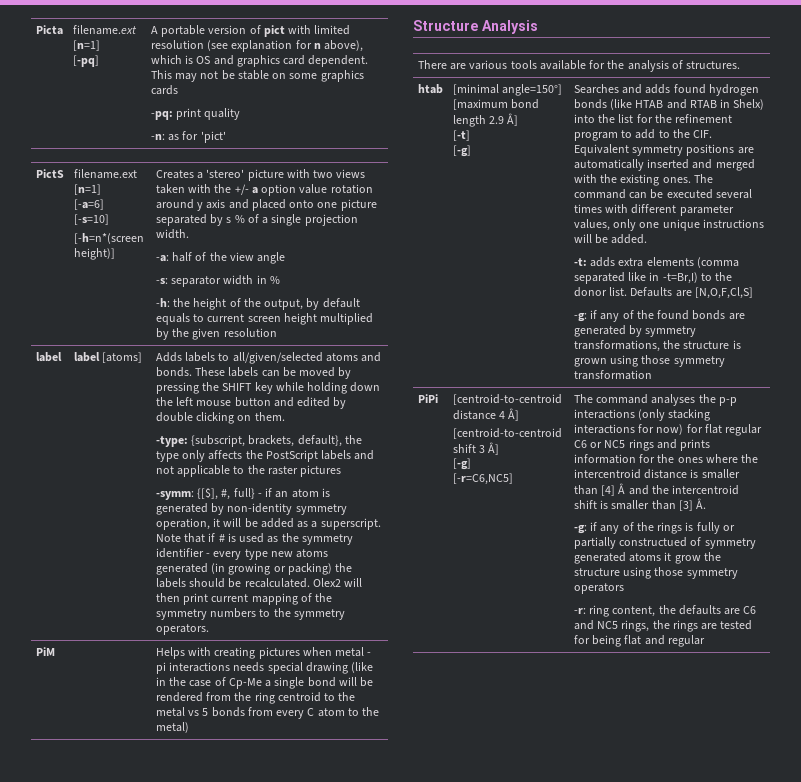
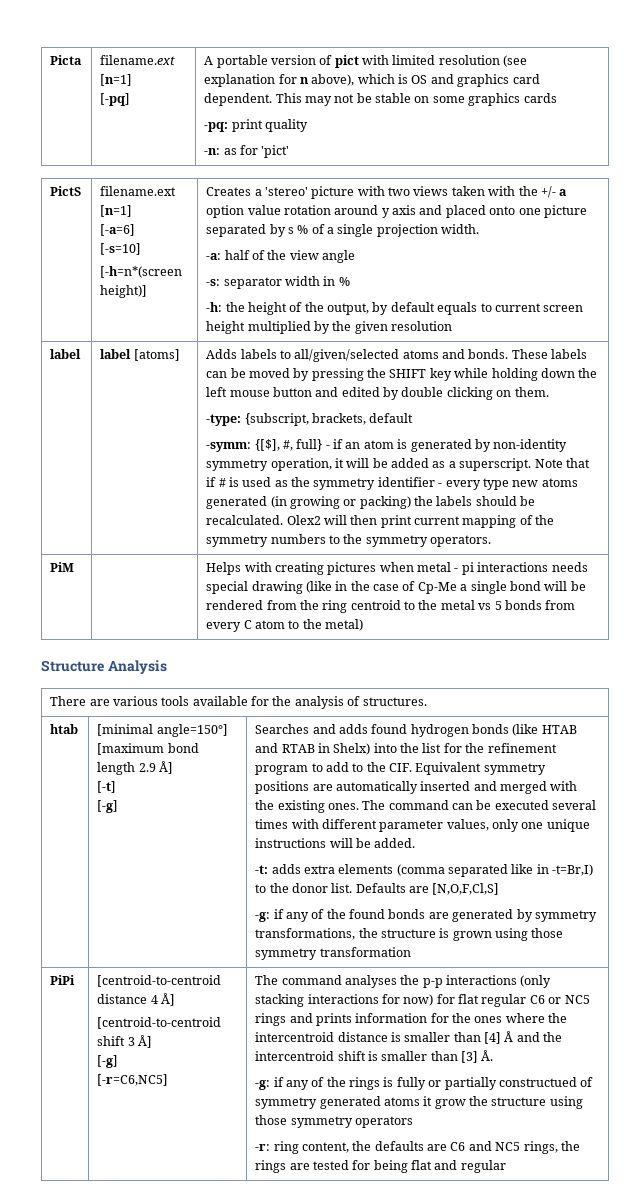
- -type: {subscript, brackets, default}, the type only affects the PostScript labels and not applicable to the raster pictures
+ -type: {subscript, brackets, default

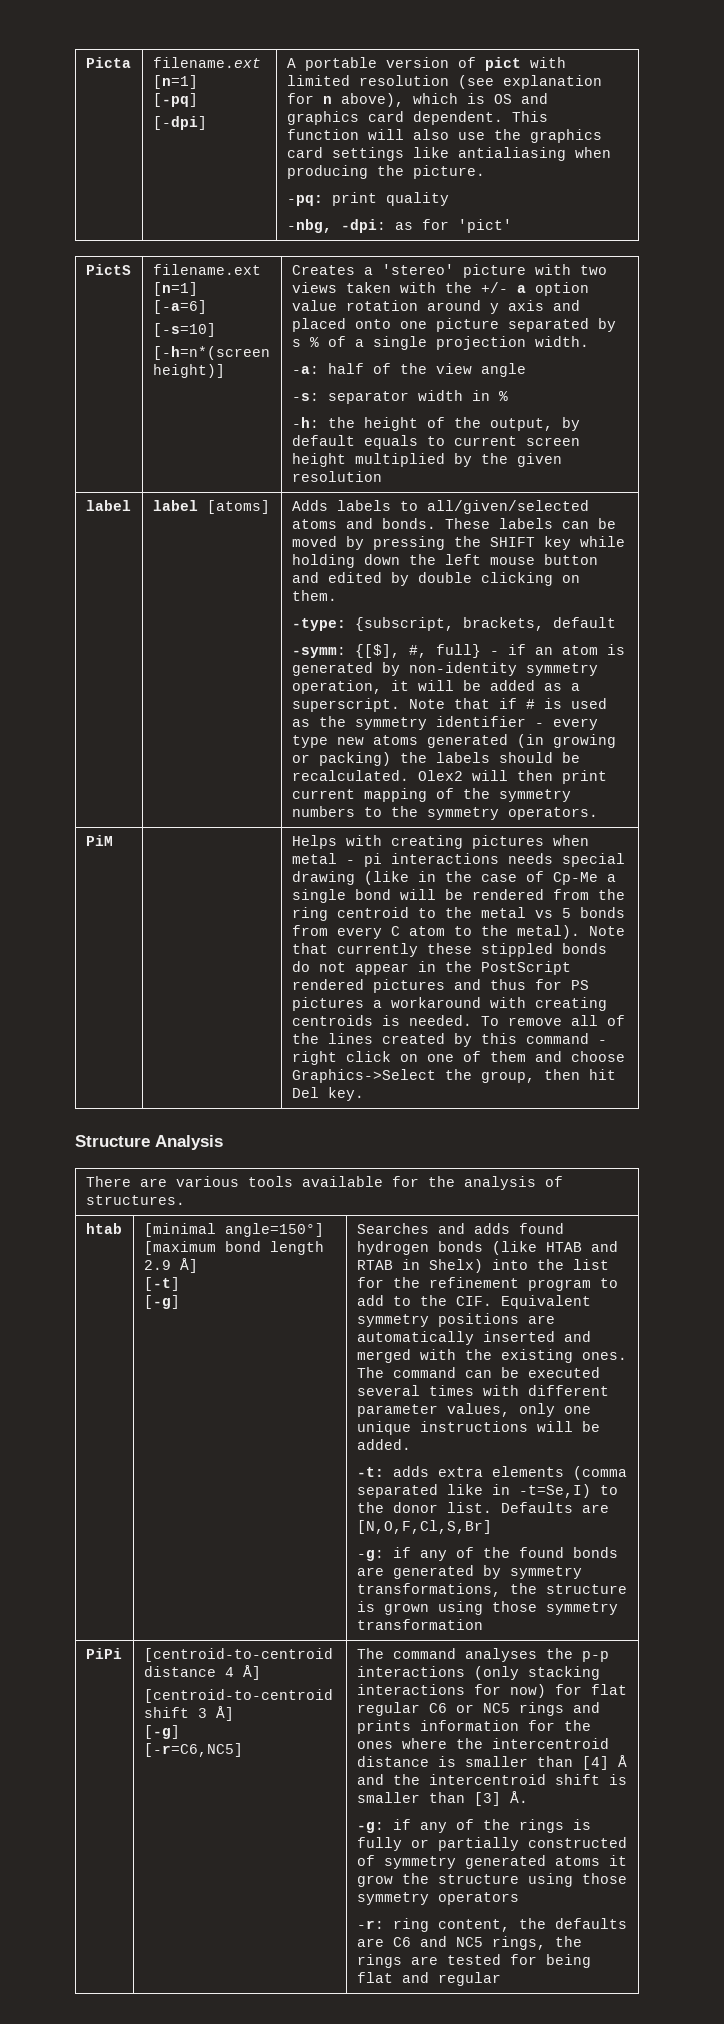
+ [-dpi]
- This may not be stable on some graphics cards
+ This function will also use the graphics card settings like antialiasing when producing the picture.
- -n: as for 'pict'
+ -nbg, -dpi: as for 'pict'
- Helps with creating pictures when metal - pi interactions needs special drawing (like in the case of Cp-Me a single bond will be rendered from the ring centroid to the metal vs 5 bonds from every C atom to the metal)
+ Helps with creating pictures when metal - pi interactions needs special drawing (like in the case of Cp-Me a single bond will be rendered from the ring centroid to the metal vs 5 bonds from every C atom to the metal). Note that currently these stippled bonds do not appear in the PostScript rendered pictures and thus for PS pictures a workaround with creating centroids is needed. To remove all of the lines created by this command - right click on one of them and choose Graphics->Select the group, then hit Del key.
- -t: adds extra elements (comma separated like in -t=Br,I) to the donor list.
+ -t: adds extra elements (comma separated like in -t=Se,I) to the donor list.
- Defaults are [N,O,F,Cl,S]
+ Defaults are [N,O,F,Cl,S,Br]
- -g: if any of the rings is fully or partially constructued of symmetry generated atoms it grow the structure using those symmetry operators
+ -g: if any of the rings is fully or partially constructed of symmetry generated atoms it grow the structure using those symmetry operators

